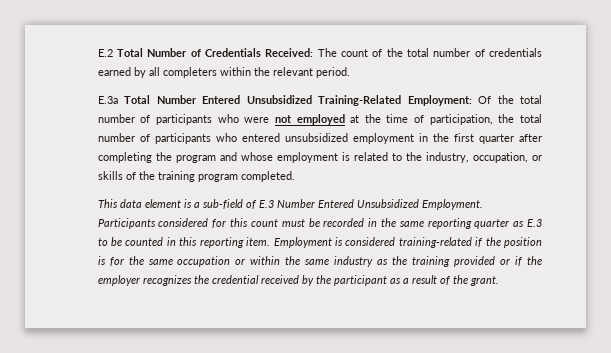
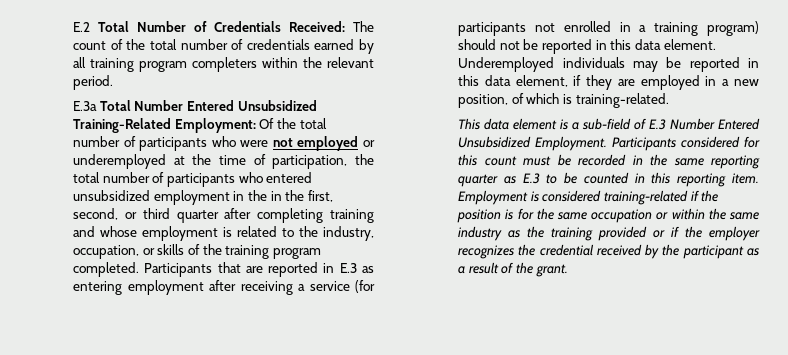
- E.2 Total Number of Credentials Received: The count of the total number of credentials earned by all completers within the relevant period.
+ E.2 Total Number of Credentials Received: The count of the total number of credentials earned by all training program completers within the relevant period.
- E.3a Total Number Entered Unsubsidized Training-Related Employment: Of the total number of participants who were not employed at the time of participation, the total number of participants who entered unsubsidized employment in the first quarter after completing the program and whose employment is related to the industry, occupation, or skills of the training program completed.
+ E.3a Total Number Entered Unsubsidized Training-Related Employment: Of the total number of participants who were not employed or underemployed at the time of participation, the total number of participants who entered unsubsidized employment in the in the first, second, or third quarter after completing training and whose employment is related to the industry, occupation, or skills of the training program completed. Participants that are reported in E.3 as entering employment after receiving a service (for participants not enrolled in a training program) should not be reported in this data element. Underemployed individuals may be reported in this data element, if they are employed in a new position, of which is training-related.

